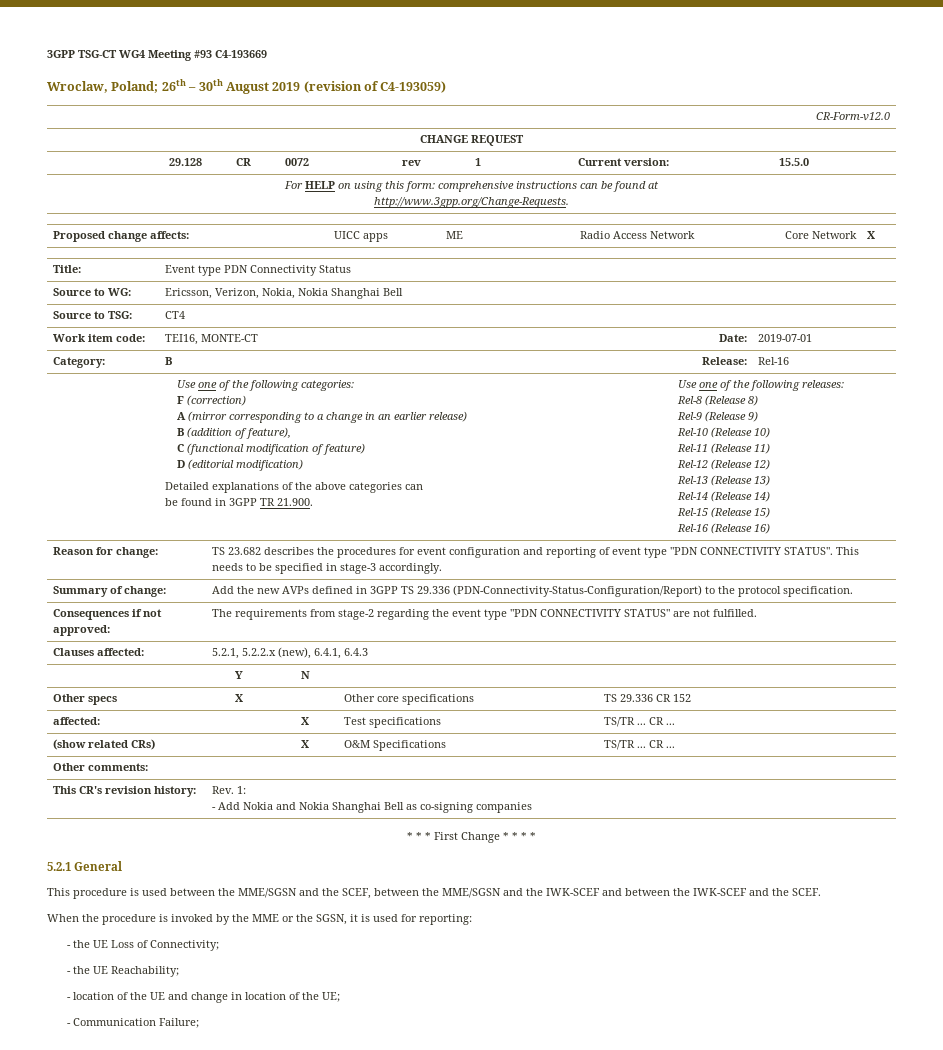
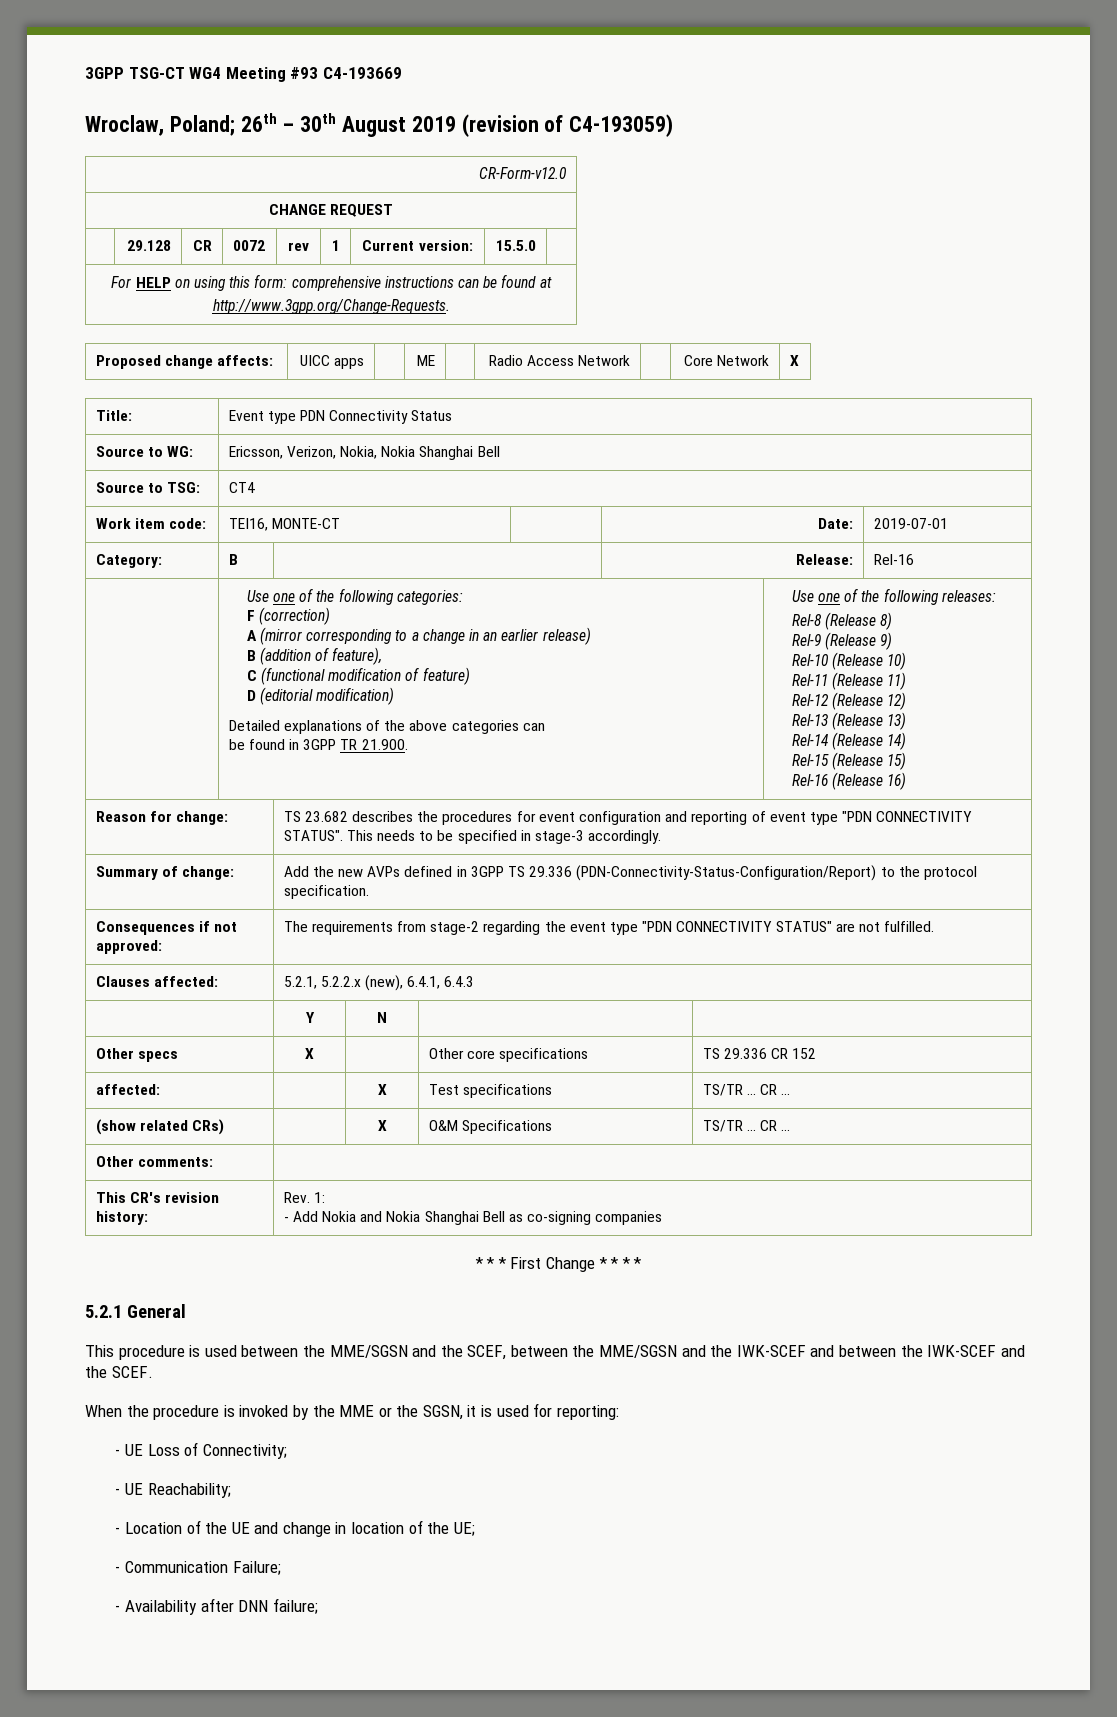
- - the UE Loss of Connectivity;
+ - UE Loss of Connectivity;
- - the UE Reachability;
+ - UE Reachability;
- - location of the UE and change in location of the UE;
+ - Location of the UE and change in location of the UE;
+ - Availability after DNN failure;

